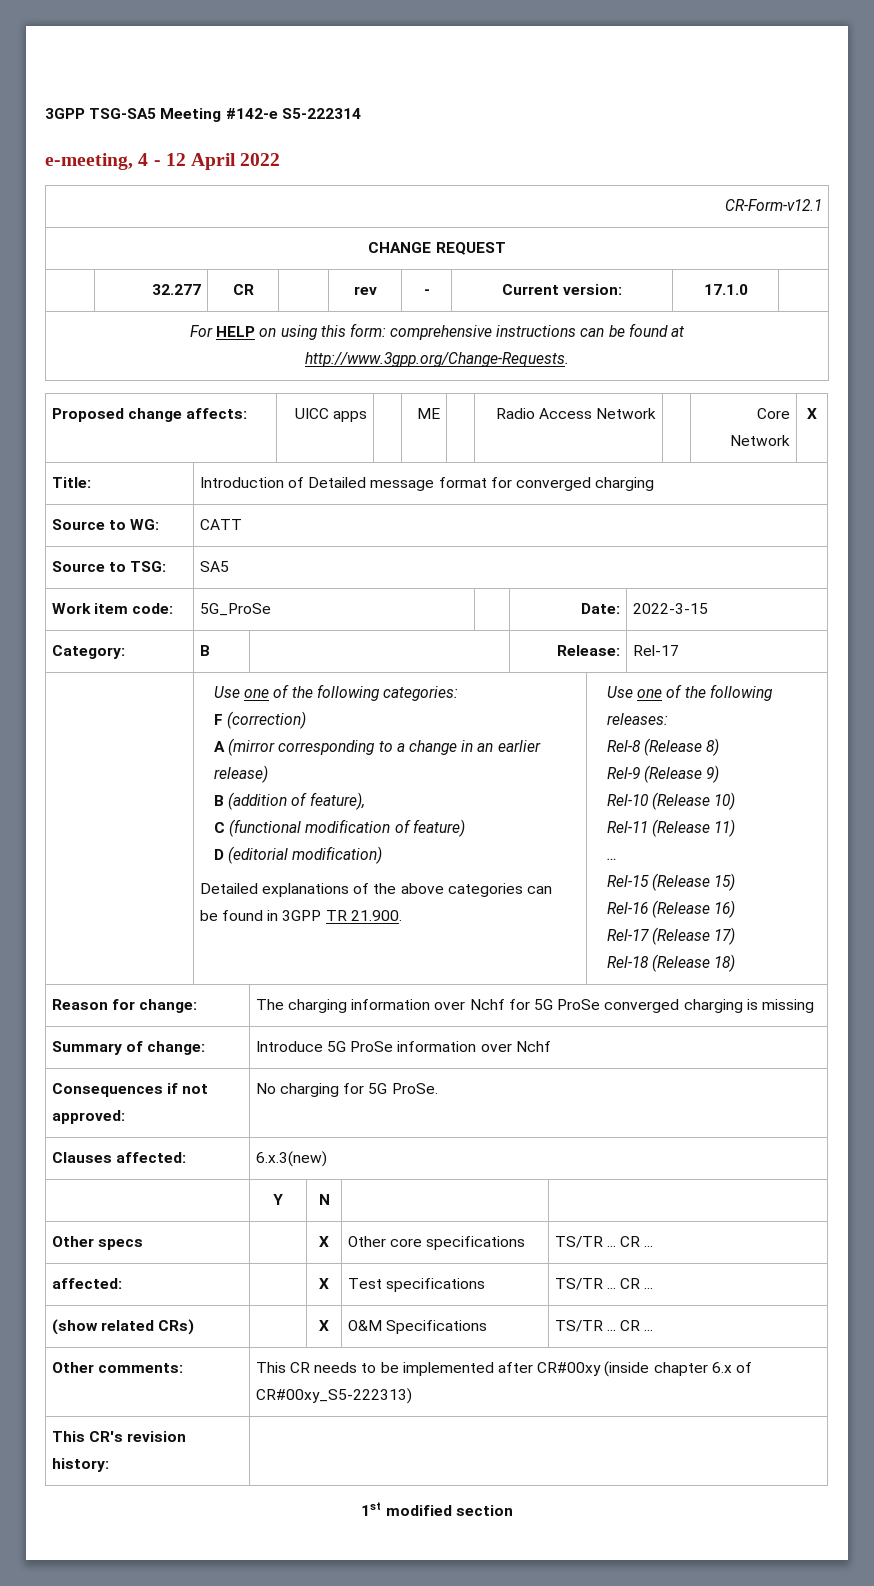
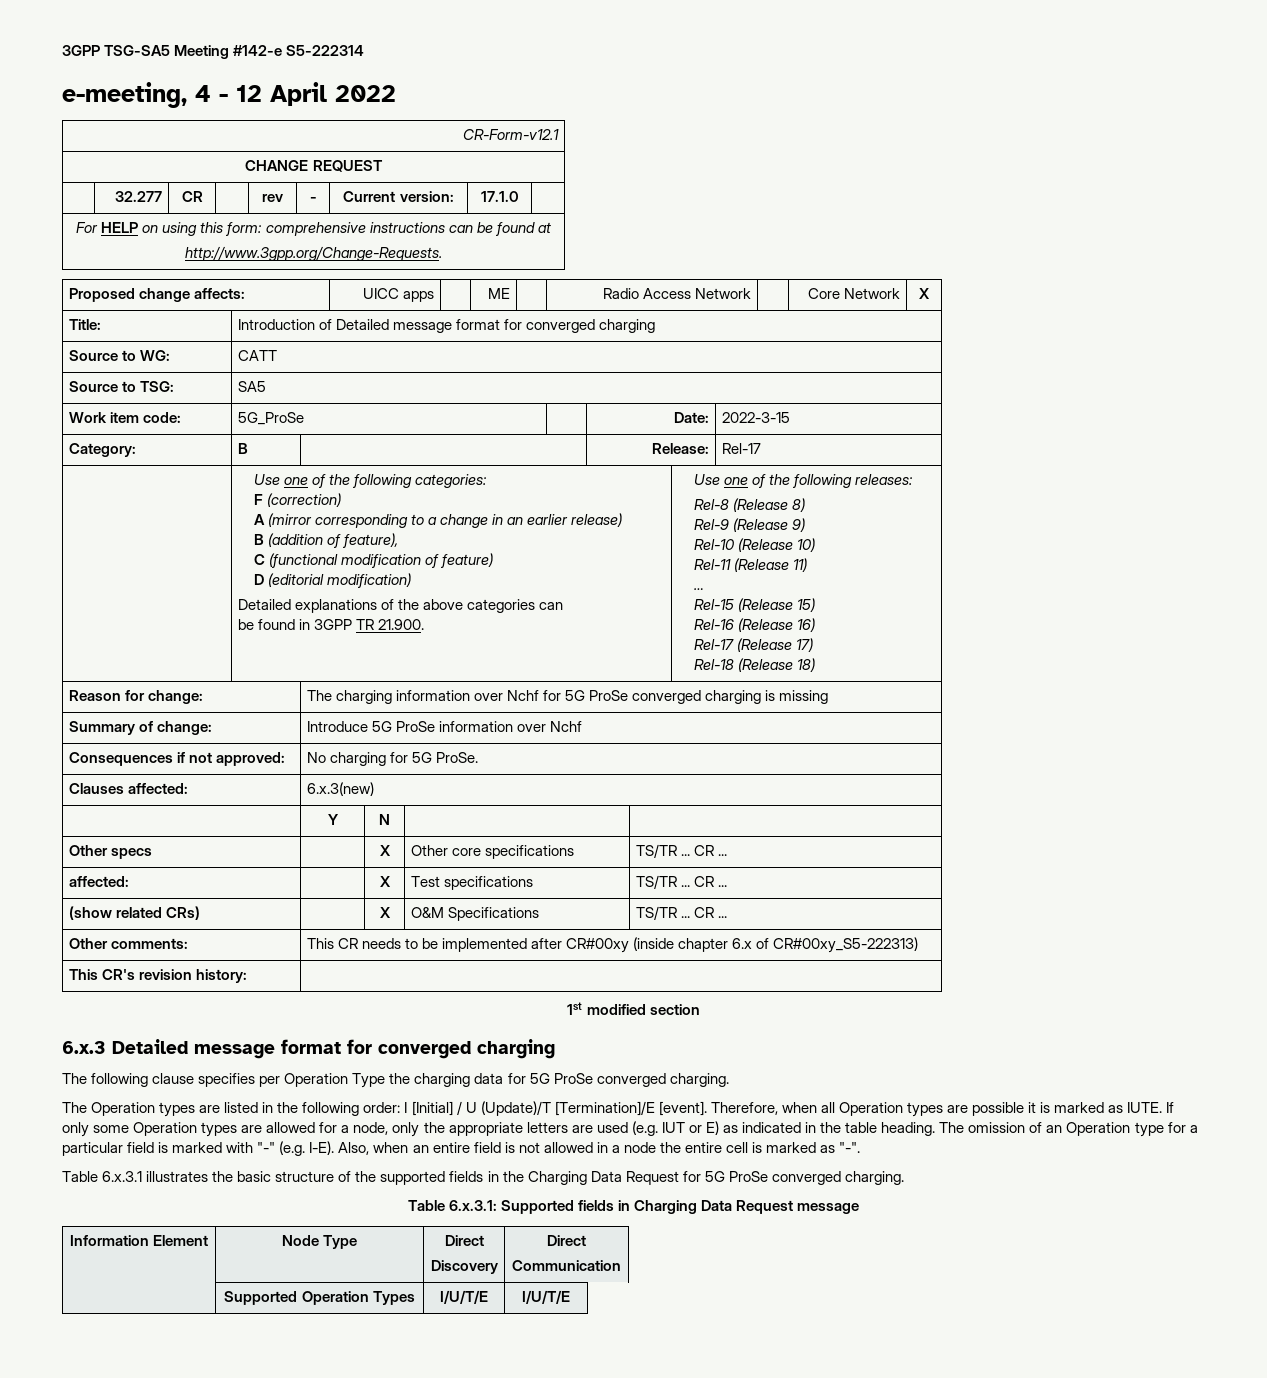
+ 6.x.3 Detailed message format for converged charging
+ The following clause specifies per Operation Type the charging data for 5G ProSe converged charging.
+ The Operation types are listed in the following order: I [Initial] / U (Update)/T [Termination]/E [event]. Therefore, when all Operation types are possible it is marked as IUTE. If only some Operation types are allowed for a node, only the appropriate letters are used (e.g. IUT or E) as indicated in the table heading. The omission of an Operation type for a particular field is marked with "-" (e.g. I-E). Also, when an entire field is not allowed in a node the entire cell is marked as "-".
+ Table 6.x.3.1 illustrates the basic structure of the supported fields in the Charging Data Request for 5G ProSe converged charging.
+ Table 6.x.3.1: Supported fields in Charging Data Request message
+ Information Element | Node Type | Direct
+ Discovery | Direct
+ Communication
+ | Supported Operation Types | I/U/T/E | I/U/T/E

